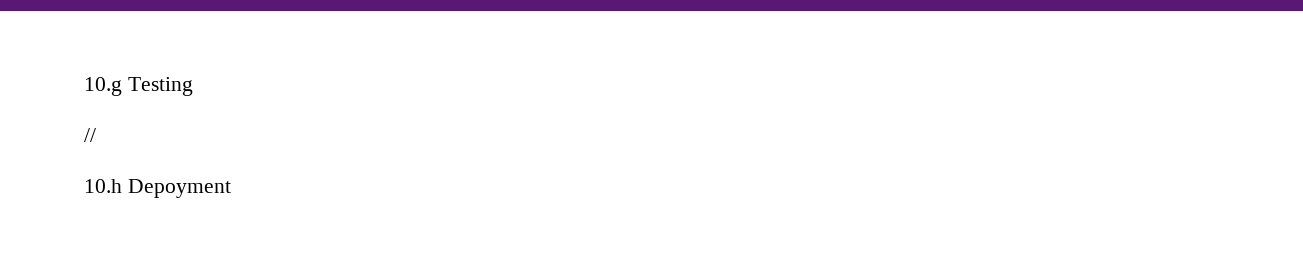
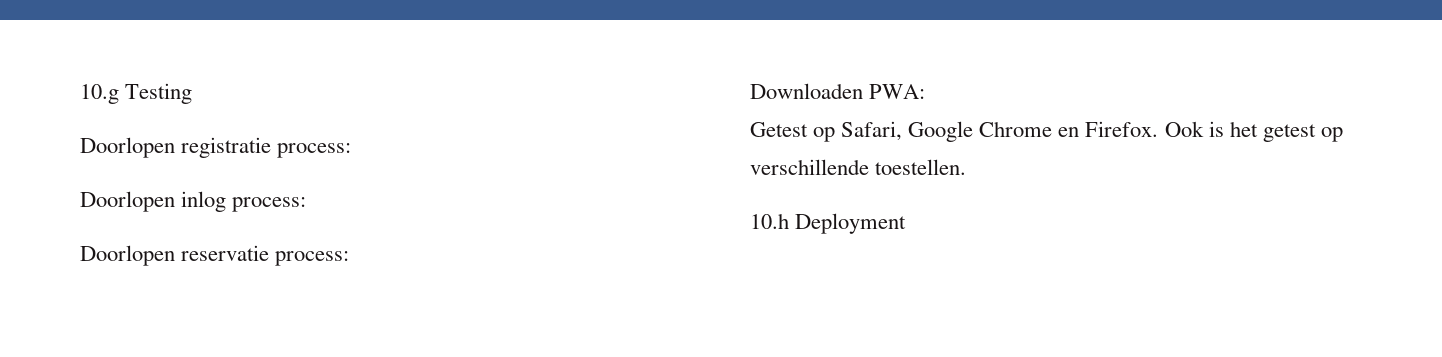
  10.g Testing
- //
+ Doorlopen registratie process:
+ Doorlopen inlog process:
+ Doorlopen reservatie process:
+ Downloaden PWA:
+ Getest op Safari, Google Chrome en Firefox. Ook is het getest op verschillende toestellen.
- 10.h Depoyment
+ 10.h Deployment

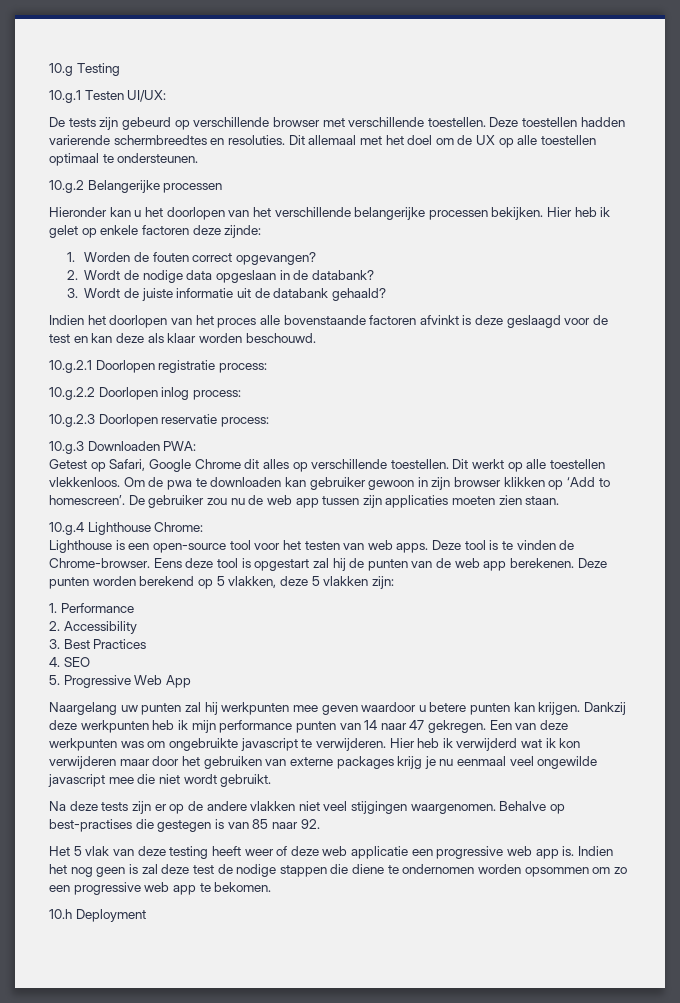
- Doorlopen registratie process:
+ 10.g.1 Testen UI/UX:
+ De tests zijn gebeurd op verschillende browser met verschillende toestellen. Deze toestellen hadden varierende schermbreedtes en resoluties. Dit allemaal met het doel om de UX op alle toestellen optimaal te ondersteunen.
+ 10.g.2 Belangerijke processen
+ Hieronder kan u het doorlopen van het verschillende belangerijke processen bekijken. Hier heb ik gelet op enkele factoren deze zijnde:
+ 1. Worden de fouten correct opgevangen?
+ 2. Wordt de nodige data opgeslaan in de databank?
+ 3. Wordt de juiste informatie uit de databank gehaald?
+ Indien het doorlopen van het proces alle bovenstaande factoren afvinkt is deze geslaagd voor de test en kan deze als klaar worden beschouwd.
+ 10.g.2.1 Doorlopen registratie process:
- Doorlopen inlog process:
+ 10.g.2.2 Doorlopen inlog process:
- Doorlopen reservatie process:
+ 10.g.2.3 Doorlopen reservatie process:
- Downloaden PWA:
+ 10.g.3 Downloaden PWA:
- Getest op Safari, Google Chrome en Firefox. Ook is het getest op verschillende toestellen.
+ Getest op Safari, Google Chrome dit alles op verschillende toestellen. Dit werkt op alle toestellen vlekkenloos. Om de pwa te downloaden kan gebruiker gewoon in zijn browser klikken op ‘Add to homescreen’. De gebruiker zou nu de web app tussen zijn applicaties moeten zien staan.
+ 10.g.4 Lighthouse Chrome:
+ Lighthouse is een open-source tool voor het testen van web apps. Deze tool is te vinden de Chrome-browser. Eens deze tool is opgestart zal hij de punten van de web app berekenen. Deze punten worden berekend op 5 vlakken, deze 5 vlakken zijn:
+ 1. Performance
+ 2. Accessibility
+ 3. Best Practices
+ 4. SEO
+ 5. Progressive Web App
+ Naargelang uw punten zal hij werkpunten mee geven waardoor u betere punten kan krijgen. Dankzij deze werkpunten heb ik mijn performance punten van 14 naar 47 gekregen. Een van deze werkpunten was om ongebruikte javascript te verwijderen. Hier heb ik verwijderd wat ik kon verwijderen maar door het gebruiken van externe packages krijg je nu eenmaal veel ongewilde javascript mee die niet wordt gebruikt.
+ Na deze tests zijn er op de andere vlakken niet veel stijgingen waargenomen. Behalve op best-practises die gestegen is van 85 naar 92.
+ Het 5 vlak van deze testing heeft weer of deze web applicatie een progressive web app is. Indien het nog geen is zal deze test de nodige stappen die diene te ondernomen worden opsommen om zo een progressive web app te bekomen.

